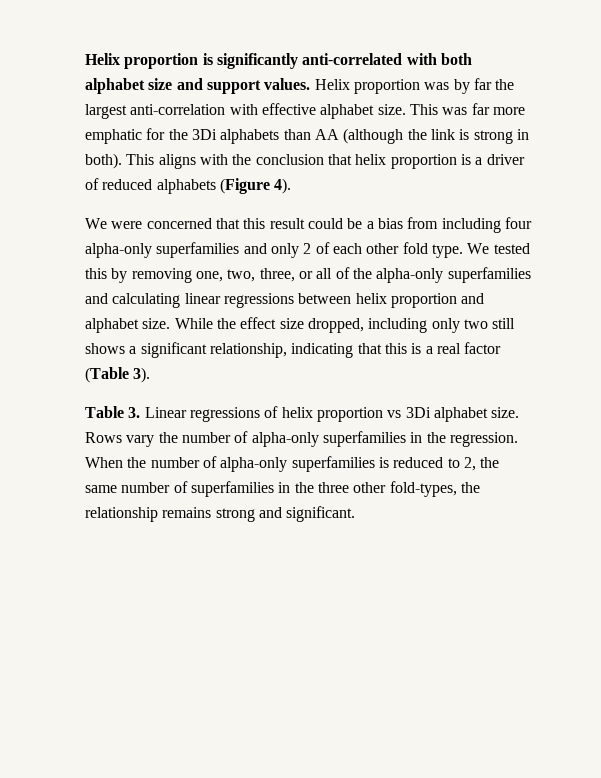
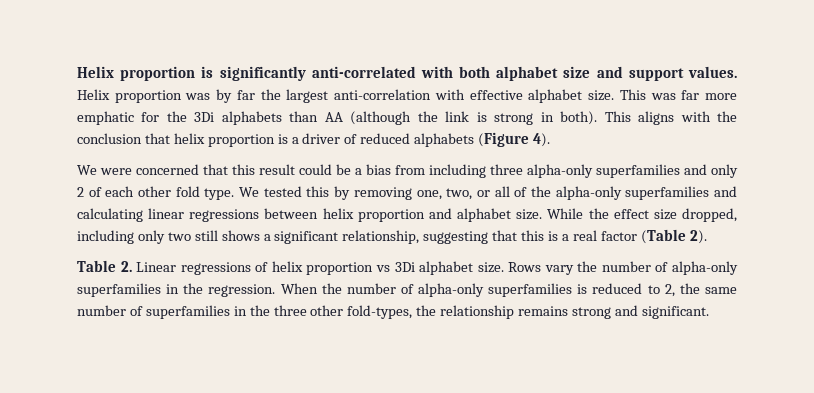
- We were concerned that this result could be a bias from including four alpha-only superfamilies and only 2 of each other fold type.
+ We were concerned that this result could be a bias from including three alpha-only superfamilies and only 2 of each other fold type.
- We tested this by removing one, two, three, or all of the alpha-only superfamilies and calculating linear regressions between helix proportion and alphabet size.
+ We tested this by removing one, two, or all of the alpha-only superfamilies and calculating linear regressions between helix proportion and alphabet size.
- While the effect size dropped, including only two still shows a significant relationship, indicating that this is a real factor (Table 3).
+ While the effect size dropped, including only two still shows a significant relationship, suggesting that this is a real factor (Table 2).
- Table 3. Linear regressions of helix proportion vs 3Di alphabet size.
+ Table 2. Linear regressions of helix proportion vs 3Di alphabet size.

